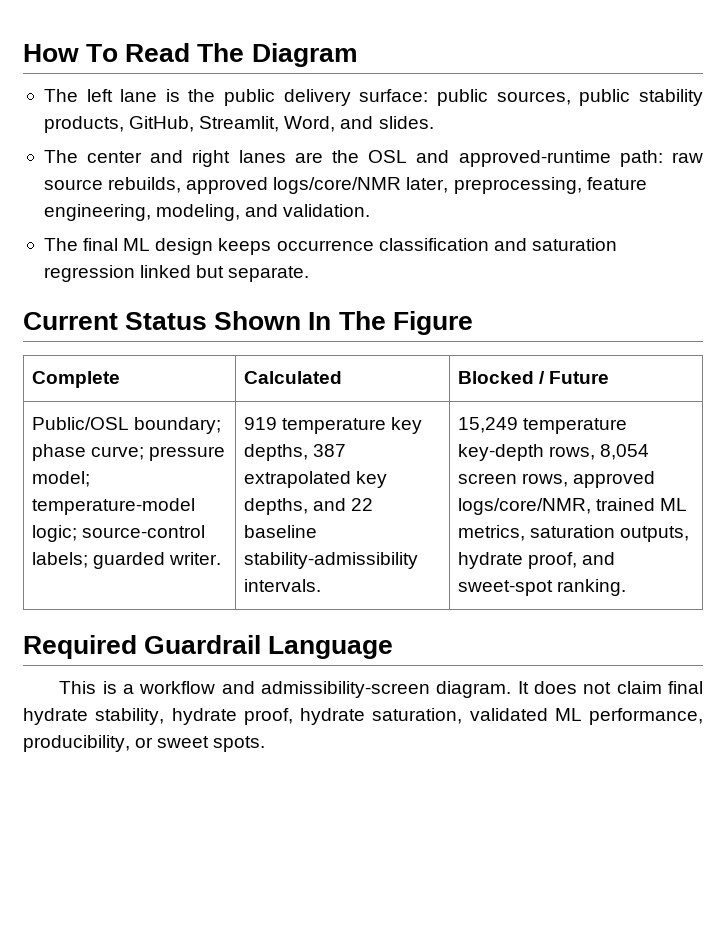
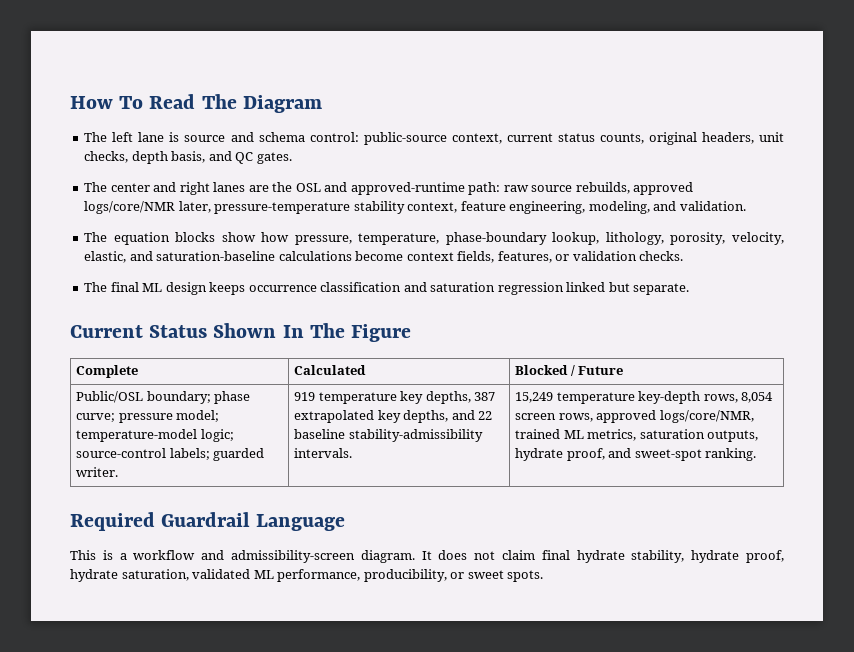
- The left lane is the public delivery surface: public sources, public stability products, GitHub, Streamlit, Word, and slides.
+ The left lane is source and schema control: public-source context, current status counts, original headers, unit checks, depth basis, and QC gates.
- The center and right lanes are the OSL and approved-runtime path: raw source rebuilds, approved logs/core/NMR later, preprocessing, feature engineering, modeling, and validation.
+ The center and right lanes are the OSL and approved-runtime path: raw source rebuilds, approved logs/core/NMR later, pressure-temperature stability context, feature engineering, modeling, and validation.
+ The equation blocks show how pressure, temperature, phase-boundary lookup, lithology, porosity, velocity, elastic, and saturation-baseline calculations become context fields, features, or validation checks.

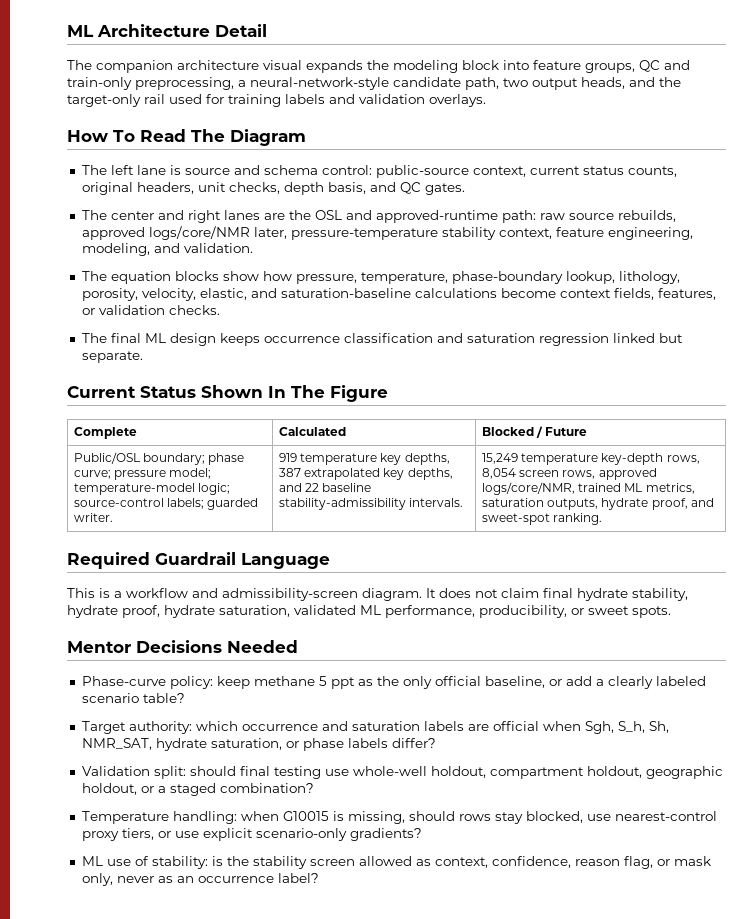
+ ML Architecture Detail
+ The companion architecture visual expands the modeling block into feature groups, QC and train-only preprocessing, a neural-network-style candidate path, two output heads, and the target-only rail used for training labels and validation overlays.
+ Mentor Decisions Needed
+ Phase-curve policy: keep methane 5 ppt as the only official baseline, or add a clearly labeled scenario table?
+ Target authority: which occurrence and saturation labels are official when Sgh, S_h, Sh, NMR_SAT, hydrate saturation, or phase labels differ?
+ Validation split: should final testing use whole-well holdout, compartment holdout, geographic holdout, or a staged combination?
+ Temperature handling: when G10015 is missing, should rows stay blocked, use nearest-control proxy tiers, or use explicit scenario-only gradients?
+ ML use of stability: is the stability screen allowed as context, confidence, reason flag, or mask only, never as an occurrence label?

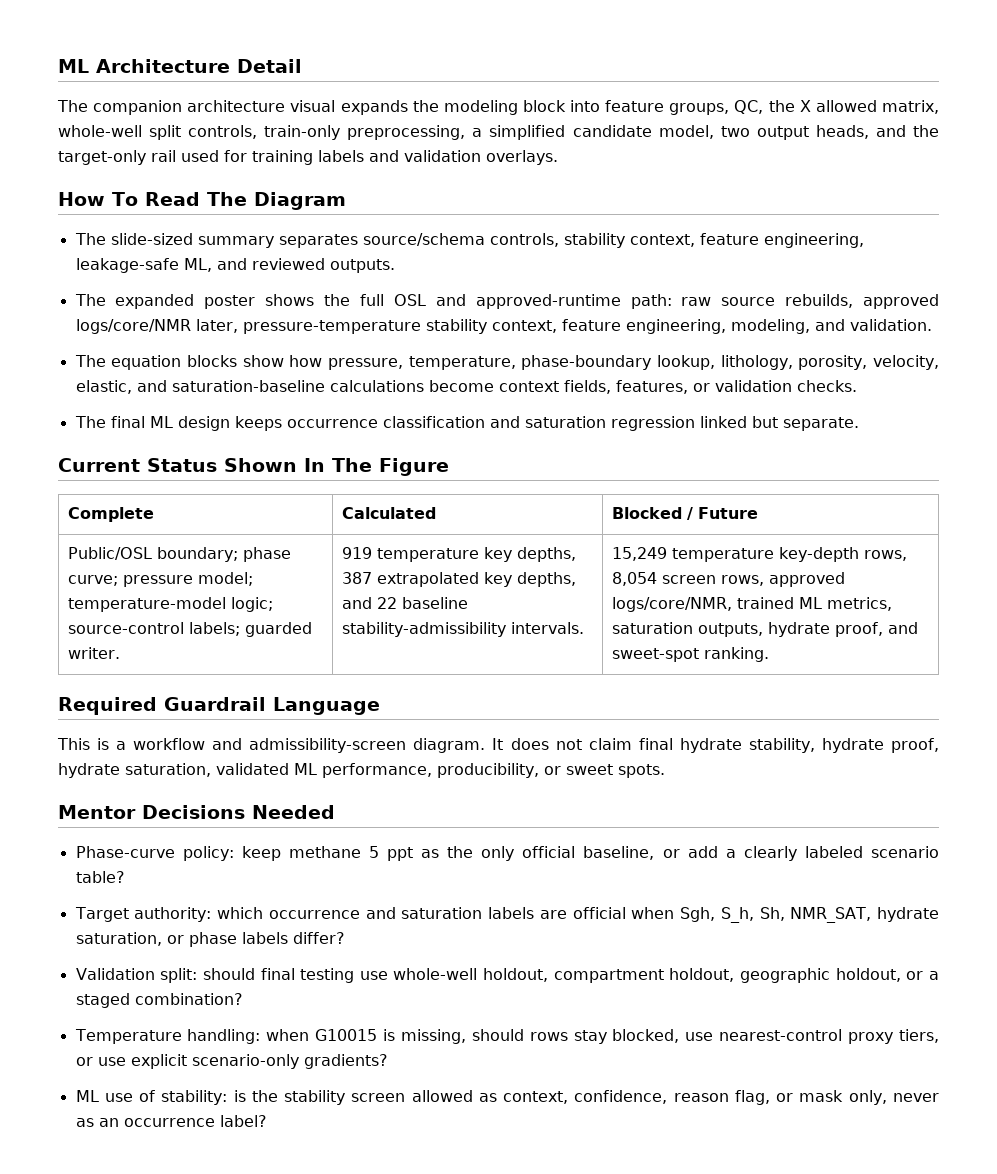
- The companion architecture visual expands the modeling block into feature groups, QC and train-only preprocessing, a neural-network-style candidate path, two output heads, and the target-only rail used for training labels and validation overlays.
+ The companion architecture visual expands the modeling block into feature groups, QC, the X allowed matrix, whole-well split controls, train-only preprocessing, a simplified candidate model, two output heads, and the target-only rail used for training labels and validation overlays.
- The left lane is source and schema control: public-source context, current status counts, original headers, unit checks, depth basis, and QC gates.
- The center and right lanes are the OSL and approved-runtime path: raw source rebuilds, approved logs/core/NMR later, pressure-temperature stability context, feature engineering, modeling, and validation.
+ The slide-sized summary separates source/schema controls, stability context, feature engineering, leakage-safe ML, and reviewed outputs.
+ The expanded poster shows the full OSL and approved-runtime path: raw source rebuilds, approved logs/core/NMR later, pressure-temperature stability context, feature engineering, modeling, and validation.

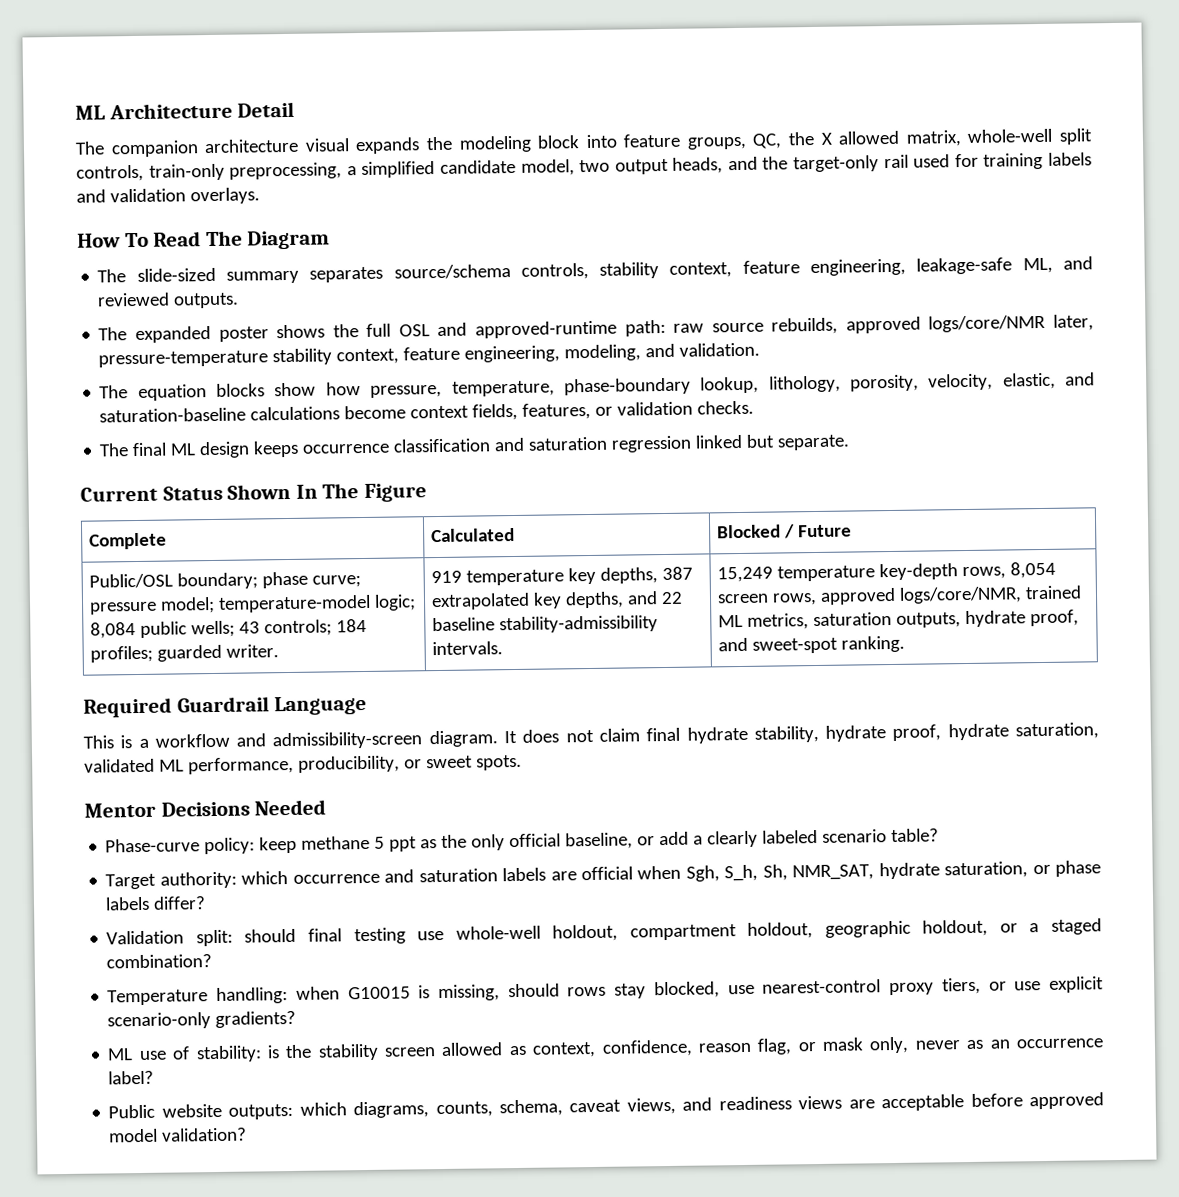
- Public/OSL boundary; phase curve; pressure model; temperature-model logic; source-control labels; guarded writer.
+ Public/OSL boundary; phase curve; pressure model; temperature-model logic; 8,084 public wells; 43 controls; 184 profiles; guarded writer.
+ Public website outputs: which diagrams, counts, schema, caveat views, and readiness views are acceptable before approved model validation?

